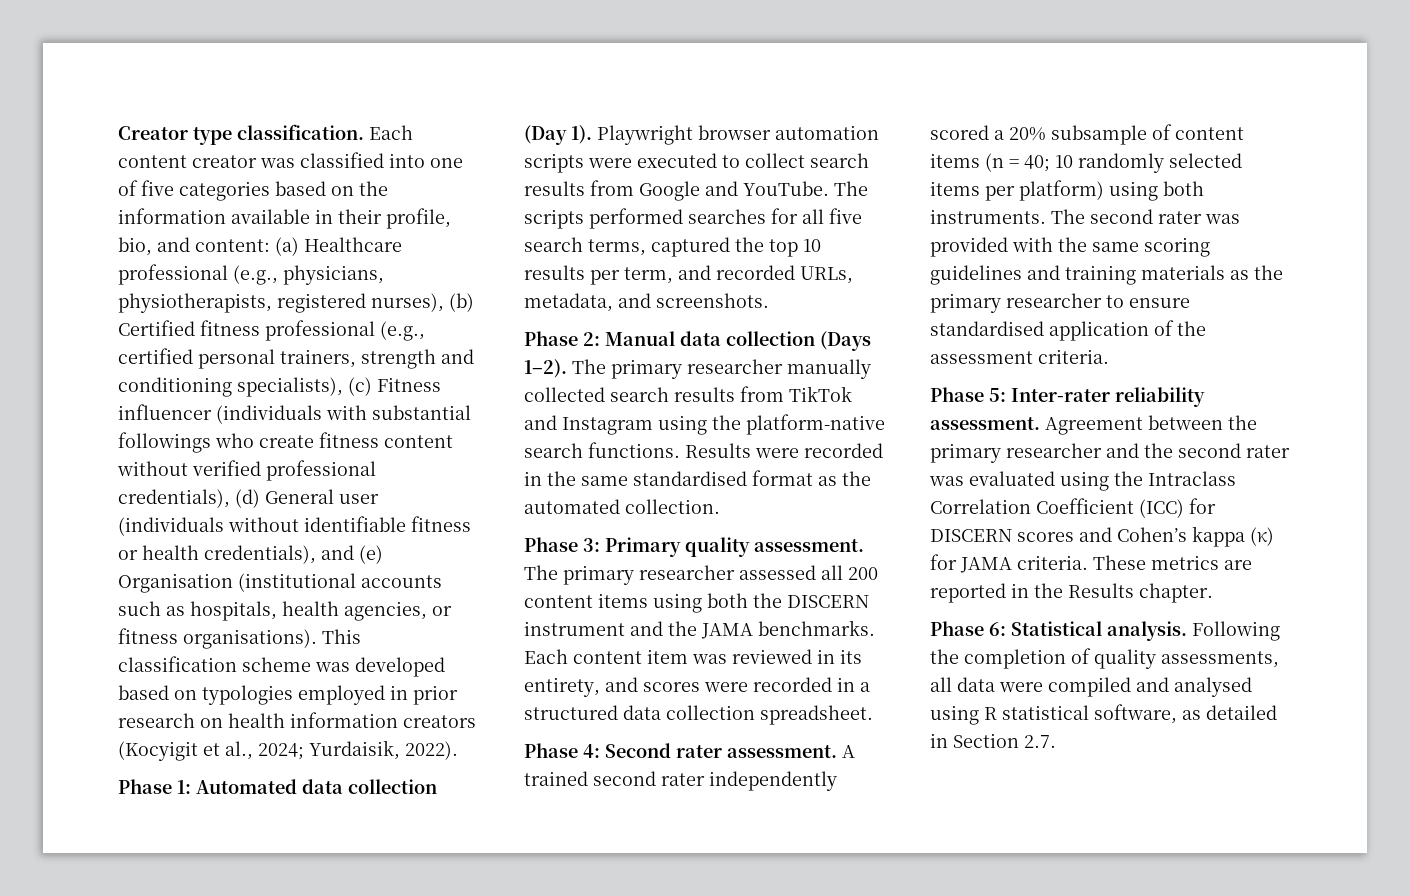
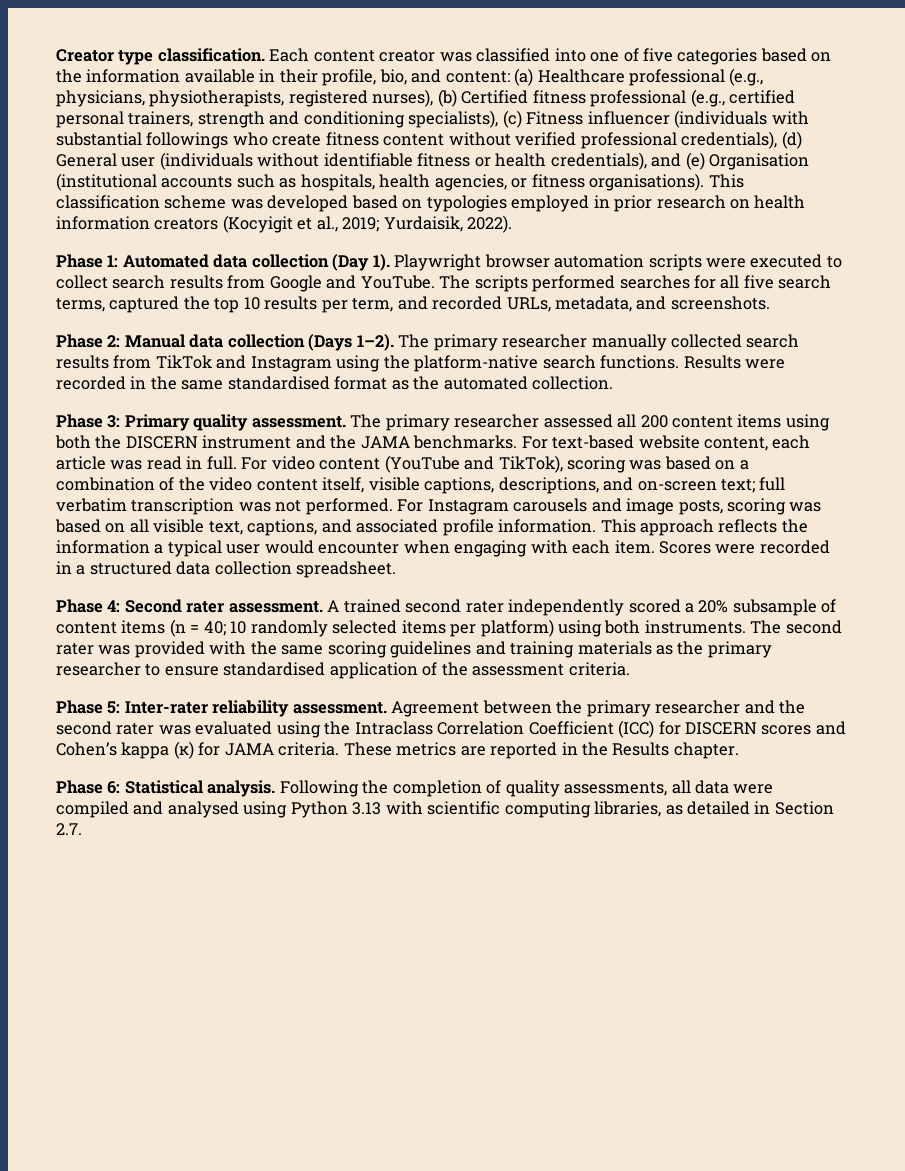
- This classification scheme was developed based on typologies employed in prior research on health information creators (Kocyigit et al., 2024; Yurdaisik, 2022).
+ This classification scheme was developed based on typologies employed in prior research on health information creators (Kocyigit et al., 2019; Yurdaisik, 2022).
- Each content item was reviewed in its entirety, and scores were recorded in a structured data collection spreadsheet.
+ For text-based website content, each article was read in full. For video content (YouTube and TikTok), scoring was based on a combination of the video content itself, visible captions, descriptions, and on-screen text; full verbatim transcription was not performed. For Instagram carousels and image posts, scoring was based on all visible text, captions, and associated profile information. This approach reflects the information a typical user would encounter when engaging with each item. Scores were recorded in a structured data collection spreadsheet.
- Following the completion of quality assessments, all data were compiled and analysed using R statistical software, as detailed in Section 2.7.
+ Following the completion of quality assessments, all data were compiled and analysed using Python 3.13 with scientific computing libraries, as detailed in Section 2.7.

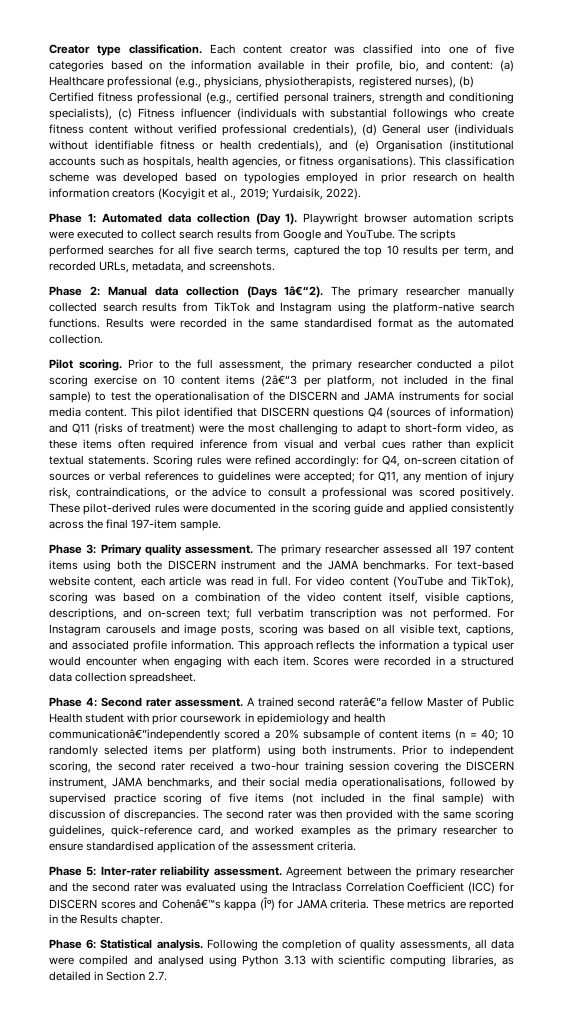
- Phase 2: Manual data collection (Days 1–2).
+ Phase 2: Manual data collection (Days 1â€“2).
+ Pilot scoring. Prior to the full assessment, the primary researcher conducted a pilot scoring exercise on 10 content items (2â€“3 per platform, not included in the final sample) to test the operationalisation of the DISCERN and JAMA instruments for social media content. This pilot identified that DISCERN questions Q4 (sources of information) and Q11 (risks of treatment) were the most challenging to adapt to short-form video, as these items often required inference from visual and verbal cues rather than explicit textual statements. Scoring rules were refined accordingly: for Q4, on-screen citation of sources or verbal references to guidelines were accepted; for Q11, any mention of injury risk, contraindications, or the advice to consult a professional was scored positively. These pilot-derived rules were documented in the scoring guide and applied consistently across the final 197-item sample.
- The primary researcher assessed all 200 content items using both the DISCERN instrument and the JAMA benchmarks.
+ The primary researcher assessed all 197 content items using both the DISCERN instrument and the JAMA benchmarks.
- A trained second rater independently scored a 20% subsample of content items (n = 40; 10 randomly selected items per platform) using both instruments.
+ A trained second raterâ€”a fellow Master of Public Health student with prior coursework in epidemiology and health communicationâ€”independently scored a 20% subsample of content items (n = 40; 10 randomly selected items per platform) using both instruments.
+ Prior to independent scoring, the second rater received a two-hour training session covering the DISCERN instrument, JAMA benchmarks, and their social media operationalisations, followed by supervised practice scoring of five items (not included in the final sample) with discussion of discrepancies.
- The second rater was provided with the same scoring guidelines and training materials as the primary researcher to ensure standardised application of the assessment criteria.
+ The second rater was then provided with the same scoring guidelines, quick-reference card, and worked examples as the primary researcher to ensure standardised application of the assessment criteria.
- Agreement between the primary researcher and the second rater was evaluated using the Intraclass Correlation Coefficient (ICC) for DISCERN scores and Cohen’s kappa (κ) for JAMA criteria.
+ Agreement between the primary researcher and the second rater was evaluated using the Intraclass Correlation Coefficient (ICC) for DISCERN scores and Cohenâ€™s kappa (Îº) for JAMA criteria.

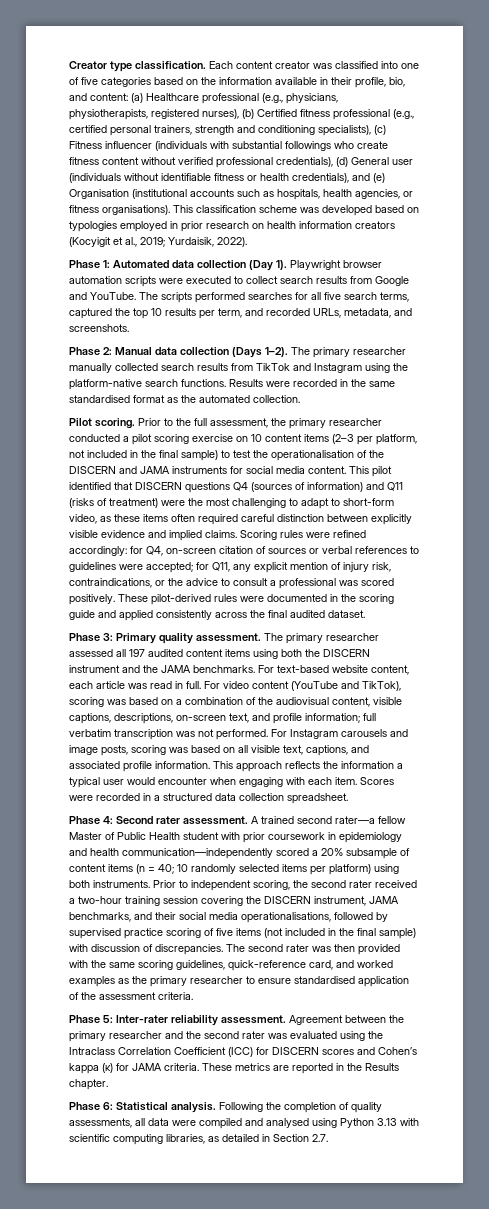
- Phase 2: Manual data collection (Days 1â€“2).
+ Phase 2: Manual data collection (Days 1–2).
- Prior to the full assessment, the primary researcher conducted a pilot scoring exercise on 10 content items (2â€“3 per platform, not included in the final sample) to test the operationalisation of the DISCERN and JAMA instruments for social media content.
+ Prior to the full assessment, the primary researcher conducted a pilot scoring exercise on 10 content items (2–3 per platform, not included in the final sample) to test the operationalisation of the DISCERN and JAMA instruments for social media content.
- This pilot identified that DISCERN questions Q4 (sources of information) and Q11 (risks of treatment) were the most challenging to adapt to short-form video, as these items often required inference from visual and verbal cues rather than explicit textual statements.
+ This pilot identified that DISCERN questions Q4 (sources of information) and Q11 (risks of treatment) were the most challenging to adapt to short-form video, as these items often required careful distinction between explicitly visible evidence and implied claims.
- Scoring rules were refined accordingly: for Q4, on-screen citation of sources or verbal references to guidelines were accepted; for Q11, any mention of injury risk, contraindications, or the advice to consult a professional was scored positively.
+ Scoring rules were refined accordingly: for Q4, on-screen citation of sources or verbal references to guidelines were accepted; for Q11, any explicit mention of injury risk, contraindications, or the advice to consult a professional was scored positively.
- These pilot-derived rules were documented in the scoring guide and applied consistently across the final 197-item sample.
+ These pilot-derived rules were documented in the scoring guide and applied consistently across the final audited dataset.
- The primary researcher assessed all 197 content items using both the DISCERN instrument and the JAMA benchmarks.
+ The primary researcher assessed all 197 audited content items using both the DISCERN instrument and the JAMA benchmarks.
- For video content (YouTube and TikTok), scoring was based on a combination of the video content itself, visible captions, descriptions, and on-screen text; full verbatim transcription was not performed.
+ For video content (YouTube and TikTok), scoring was based on a combination of the audiovisual content, visible captions, descriptions, on-screen text, and profile information; full verbatim transcription was not performed.
- A trained second raterâ€”a fellow Master of Public Health student with prior coursework in epidemiology and health communicationâ€”independently scored a 20% subsample of content items (n = 40; 10 randomly selected items per platform) using both instruments.
+ A trained second rater—a fellow Master of Public Health student with prior coursework in epidemiology and health communication—independently scored a 20% subsample of content items (n = 40; 10 randomly selected items per platform) using both instruments.
- Agreement between the primary researcher and the second rater was evaluated using the Intraclass Correlation Coefficient (ICC) for DISCERN scores and Cohenâ€™s kappa (Îº) for JAMA criteria.
+ Agreement between the primary researcher and the second rater was evaluated using the Intraclass Correlation Coefficient (ICC) for DISCERN scores and Cohen’s kappa (κ) for JAMA criteria.

